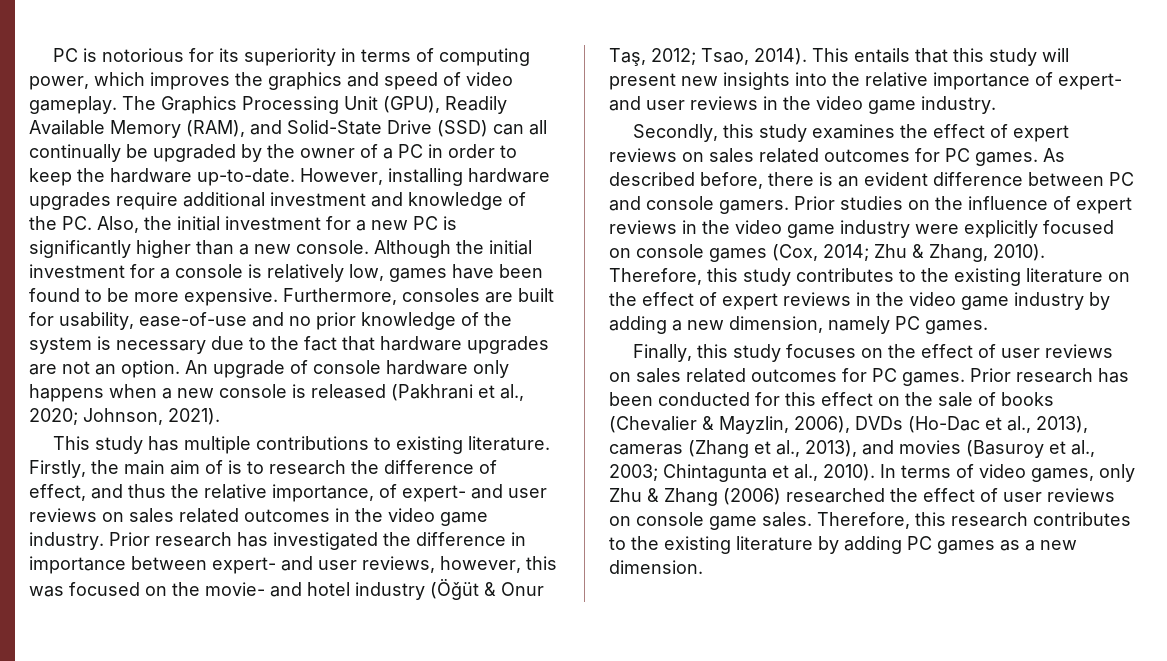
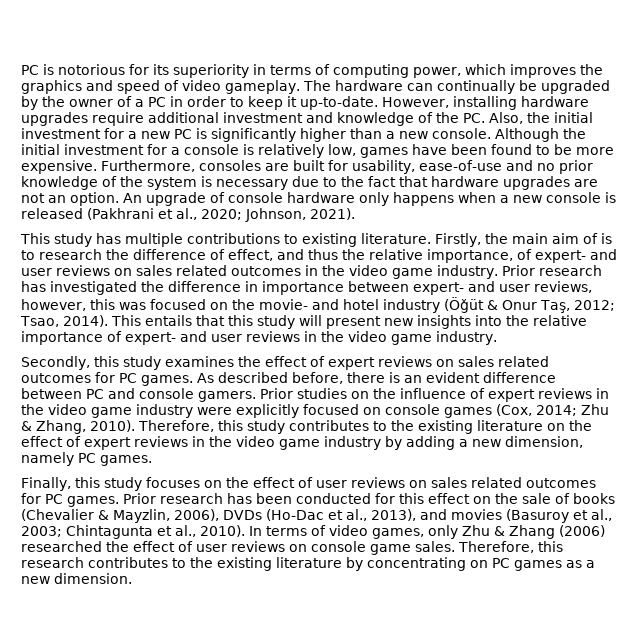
- The Graphics Processing Unit (GPU), Readily Available Memory (RAM), and Solid-State Drive (SSD) can all continually be upgraded by the owner of a PC in order to keep the hardware up-to-date.
+ The hardware can continually be upgraded by the owner of a PC in order to keep it up-to-date.
- Prior research has been conducted for this effect on the sale of books (Chevalier & Mayzlin, 2006), DVDs (Ho-Dac et al., 2013), cameras (Zhang et al., 2013), and movies (Basuroy et al., 2003; Chintagunta et al., 2010).
+ Prior research has been conducted for this effect on the sale of books (Chevalier & Mayzlin, 2006), DVDs (Ho-Dac et al., 2013), and movies (Basuroy et al., 2003; Chintagunta et al., 2010).
- Therefore, this research contributes to the existing literature by adding PC games as a new dimension.
+ Therefore, this research contributes to the existing literature by concentrating on PC games as a new dimension.

